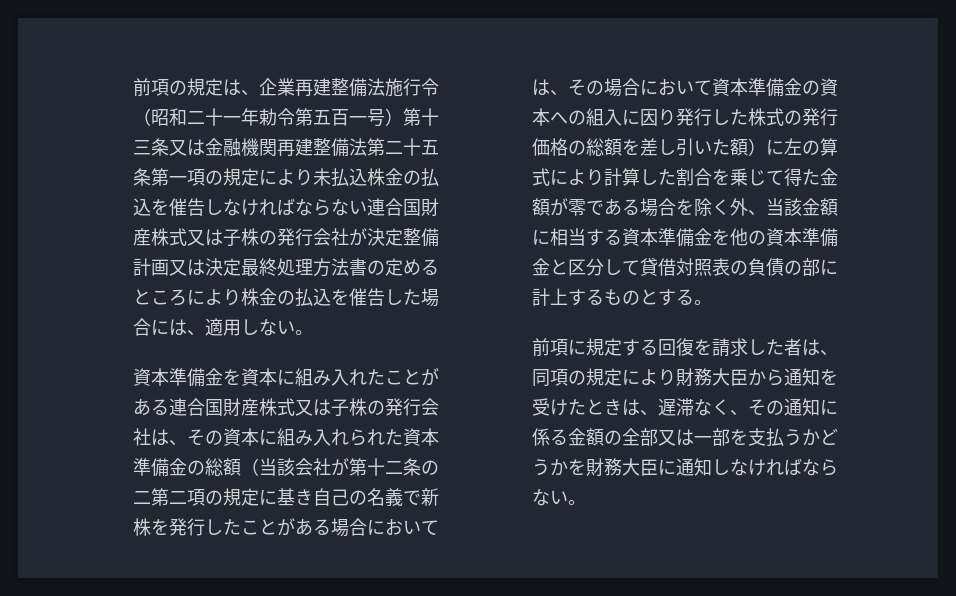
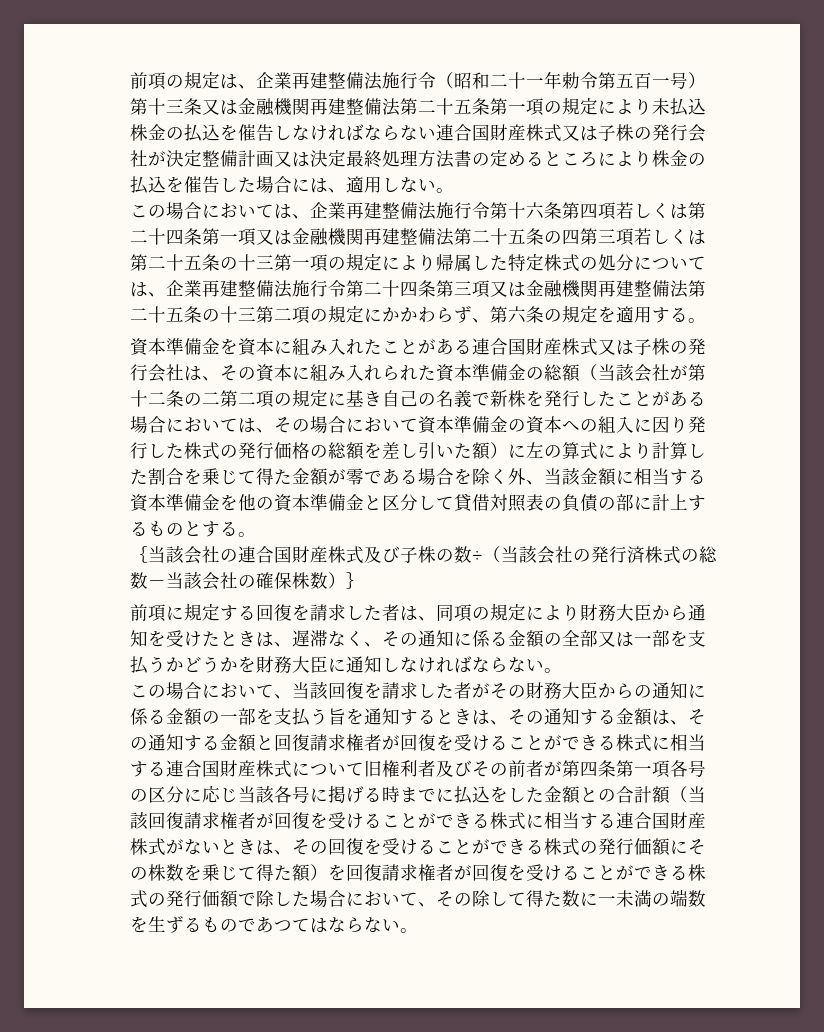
+ この場合においては、企業再建整備法施行令第十六条第四項若しくは第二十四条第一項又は金融機関再建整備法第二十五条の四第三項若しくは第二十五条の十三第一項の規定により帰属した特定株式の処分については、企業再建整備法施行令第二十四条第三項又は金融機関再建整備法第二十五条の十三第二項の規定にかかわらず、第六条の規定を適用する。
+ ｛当該会社の連合国財産株式及び子株の数÷（当該会社の発行済株式の総数－当該会社の確保株数）｝
+ この場合において、当該回復を請求した者がその財務大臣からの通知に係る金額の一部を支払う旨を通知するときは、その通知する金額は、その通知する金額と回復請求権者が回復を受けることができる株式に相当する連合国財産株式について旧権利者及びその前者が第四条第一項各号の区分に応じ当該各号に掲げる時までに払込をした金額との合計額（当該回復請求権者が回復を受けることができる株式に相当する連合国財産株式がないときは、その回復を受けることができる株式の発行価額にその株数を乗じて得た額）を回復請求権者が回復を受けることができる株式の発行価額で除した場合において、その除して得た数に一未満の端数を生ずるものであつてはならない。

